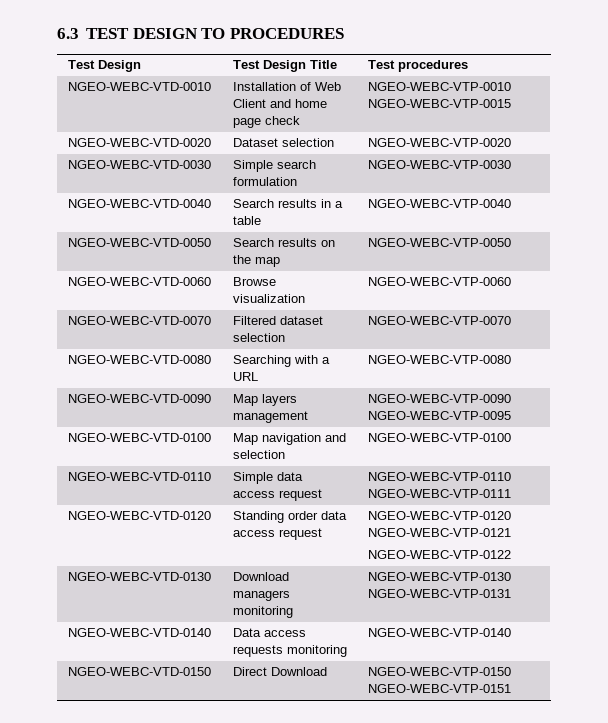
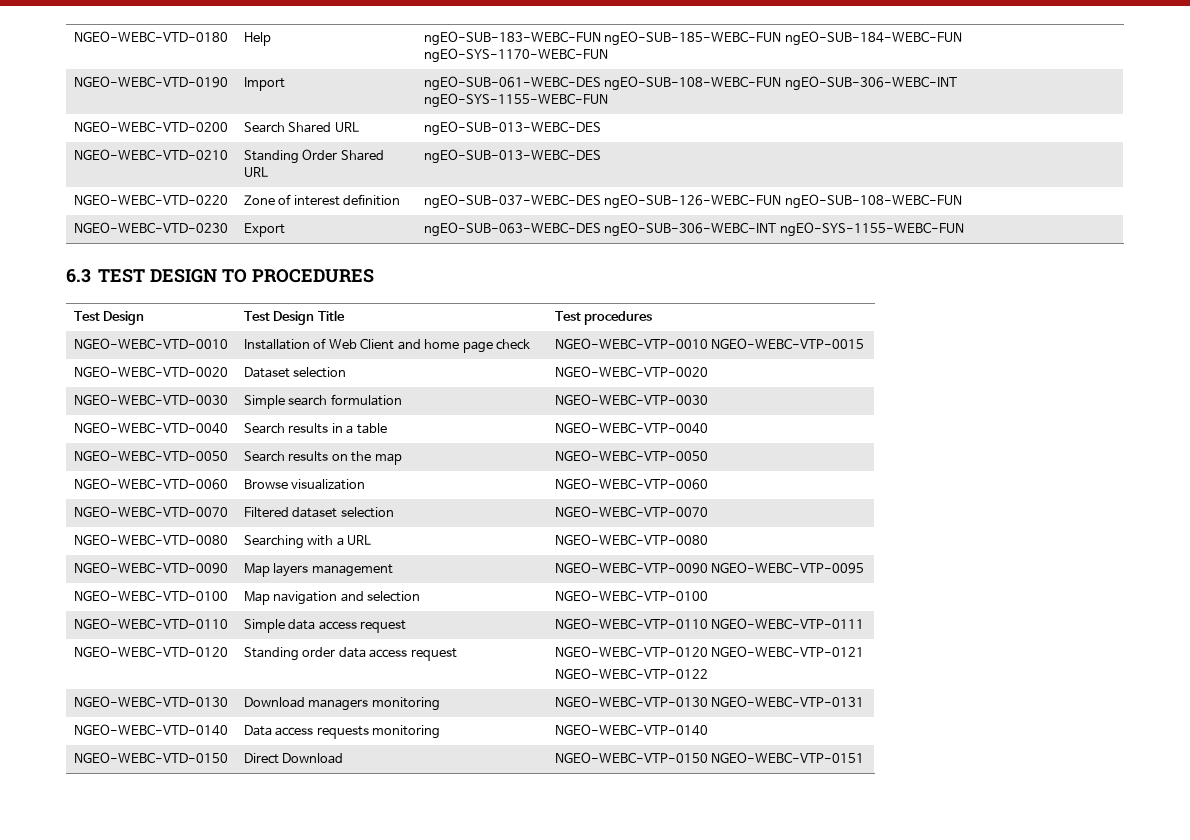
+ NGEO-WEBC-VTD-0180 | Help | ngEO-SUB-183-WEBC-FUN ngEO-SUB-185-WEBC-FUN ngEO-SUB-184-WEBC-FUN ngEO-SYS-1170-WEBC-FUN
+ NGEO-WEBC-VTD-0190 | Import | ngEO-SUB-061-WEBC-DES ngEO-SUB-108-WEBC-FUN ngEO-SUB-306-WEBC-INT ngEO-SYS-1155-WEBC-FUN
+ NGEO-WEBC-VTD-0200 | Search Shared URL | ngEO-SUB-013-WEBC-DES
+ NGEO-WEBC-VTD-0210 | Standing Order Shared URL | ngEO-SUB-013-WEBC-DES
+ NGEO-WEBC-VTD-0220 | Zone of interest definition | ngEO-SUB-037-WEBC-DES ngEO-SUB-126-WEBC-FUN ngEO-SUB-108-WEBC-FUN
+ NGEO-WEBC-VTD-0230 | Export | ngEO-SUB-063-WEBC-DES ngEO-SUB-306-WEBC-INT ngEO-SYS-1155-WEBC-FUN

